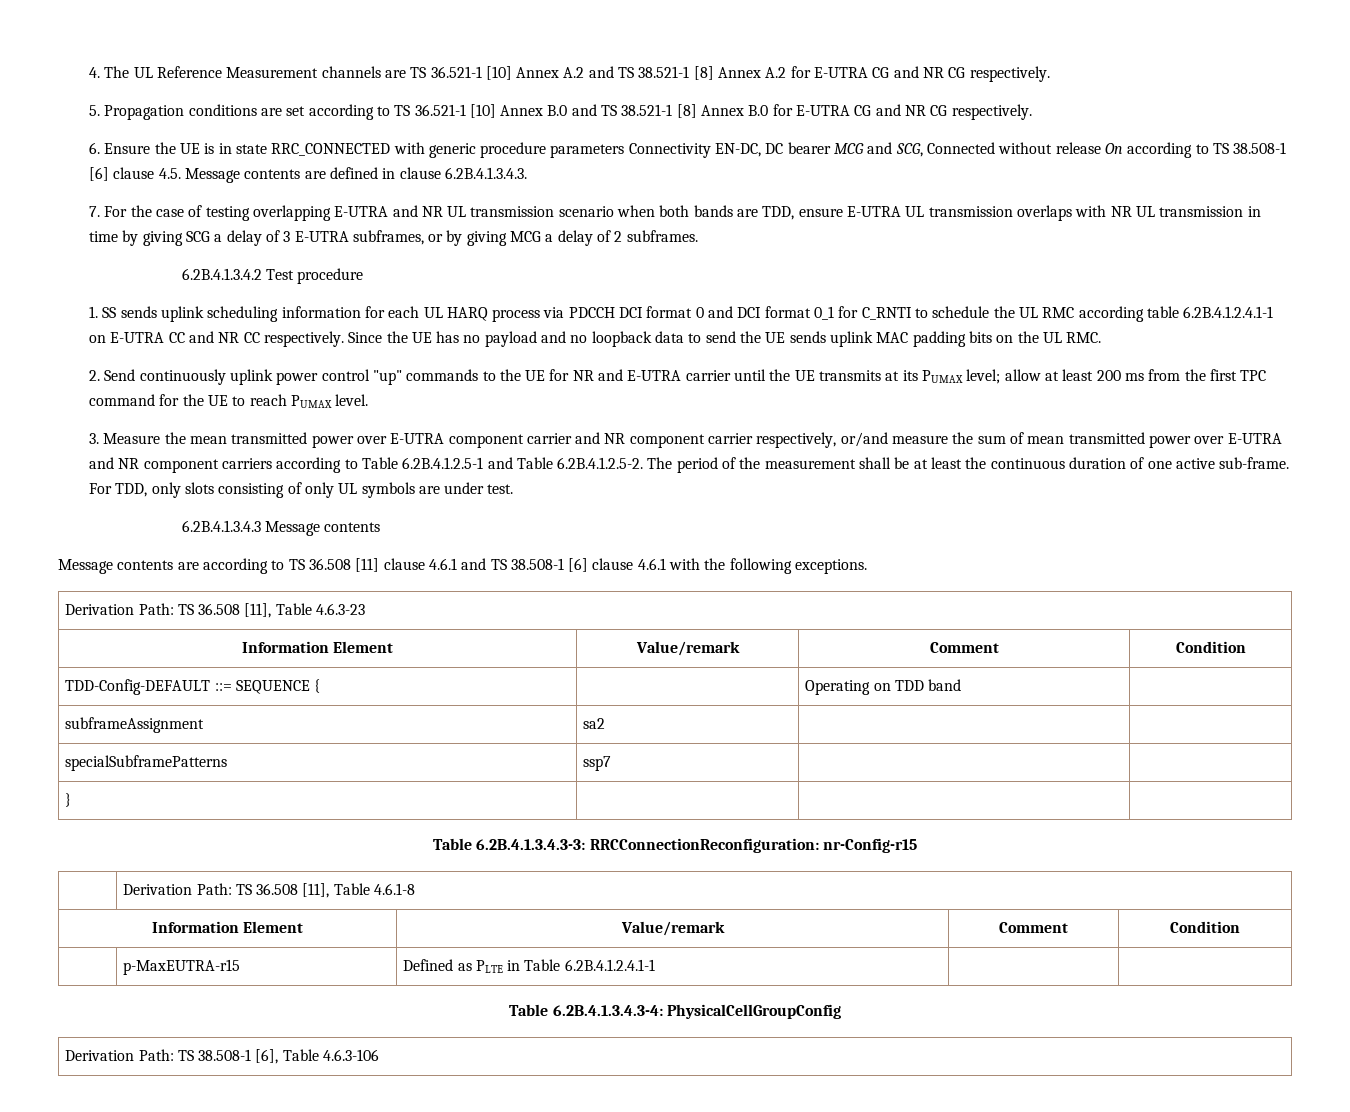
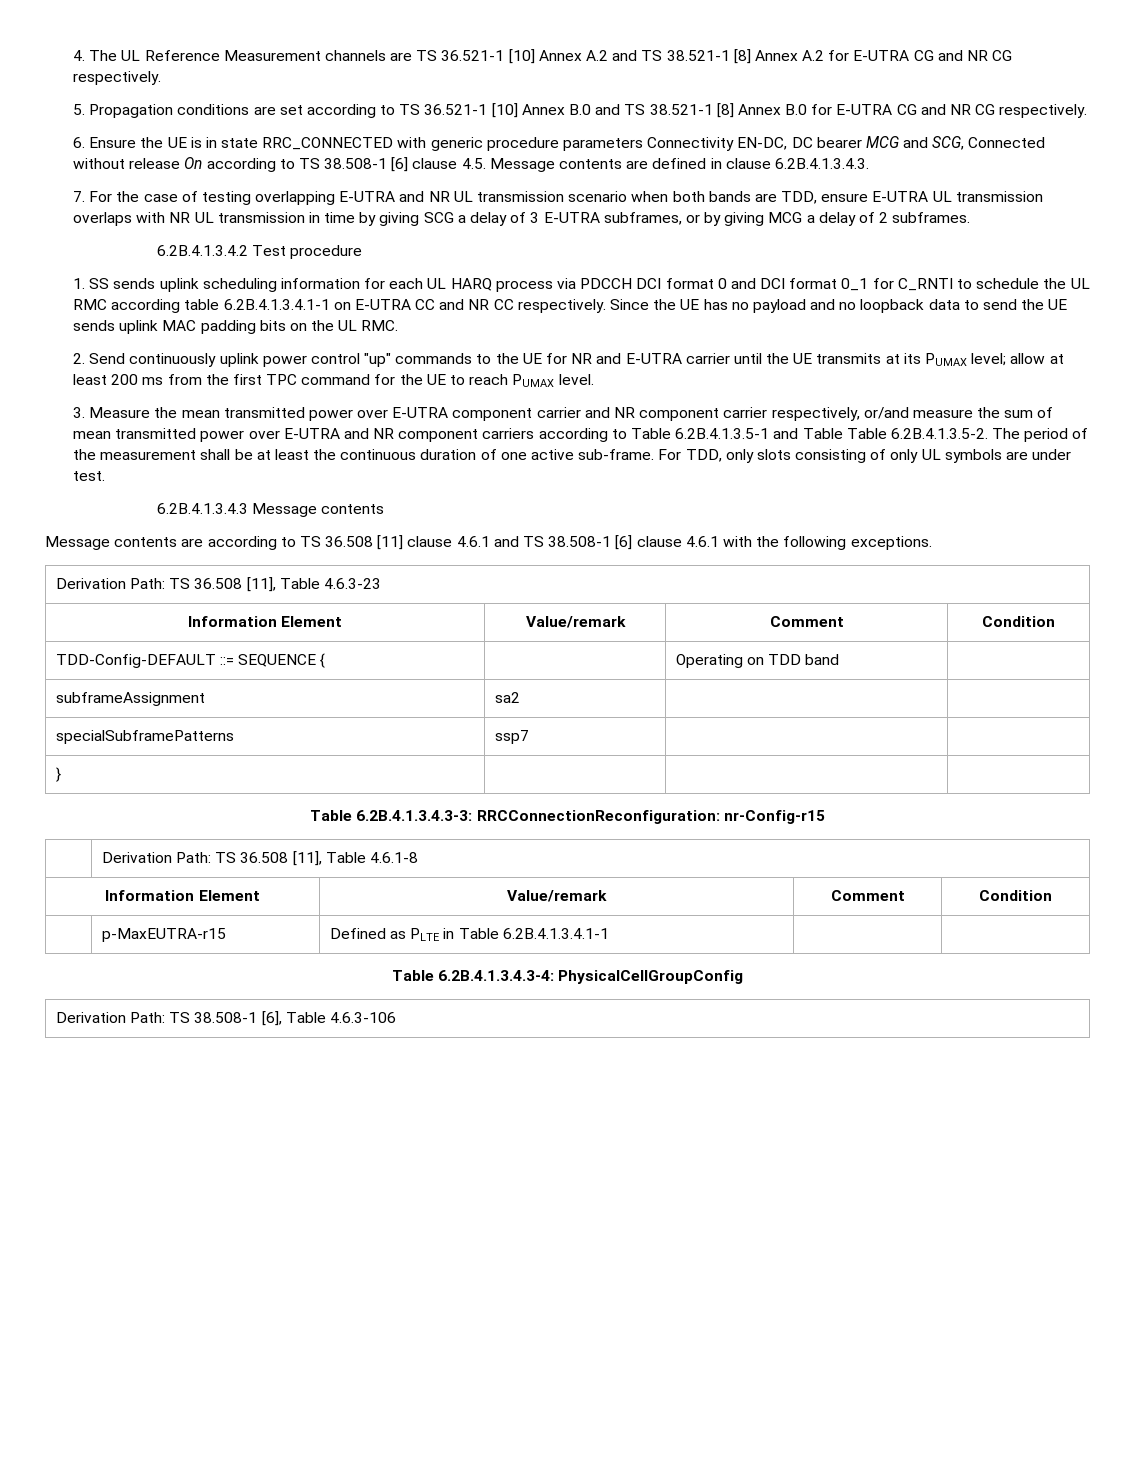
- 1. SS sends uplink scheduling information for each UL HARQ process via PDCCH DCI format 0 and DCI format 0_1 for C_RNTI to schedule the UL RMC according table 6.2B.4.1.2.4.1-1 on E-UTRA CC and NR CC respectively.
+ 1. SS sends uplink scheduling information for each UL HARQ process via PDCCH DCI format 0 and DCI format 0_1 for C_RNTI to schedule the UL RMC according table 6.2B.4.1.3.4.1-1 on E-UTRA CC and NR CC respectively.
- 3. Measure the mean transmitted power over E-UTRA component carrier and NR component carrier respectively, or/and measure the sum of mean transmitted power over E-UTRA and NR component carriers according to Table 6.2B.4.1.2.5-1 and Table 6.2B.4.1.2.5-2. The period of the measurement shall be at least the continuous duration of one active sub-frame.
+ 3. Measure the mean transmitted power over E-UTRA component carrier and NR component carrier respectively, or/and measure the sum of mean transmitted power over E-UTRA and NR component carriers according to Table 6.2B.4.1.3.5-1 and Table Table 6.2B.4.1.3.5-2. The period of the measurement shall be at least the continuous duration of one active sub-frame.
- | p-MaxEUTRA-r15 | Defined as PLTE in Table 6.2B.4.1.2.4.1-1 | |
+ | p-MaxEUTRA-r15 | Defined as PLTE in Table 6.2B.4.1.3.4.1-1 | |

